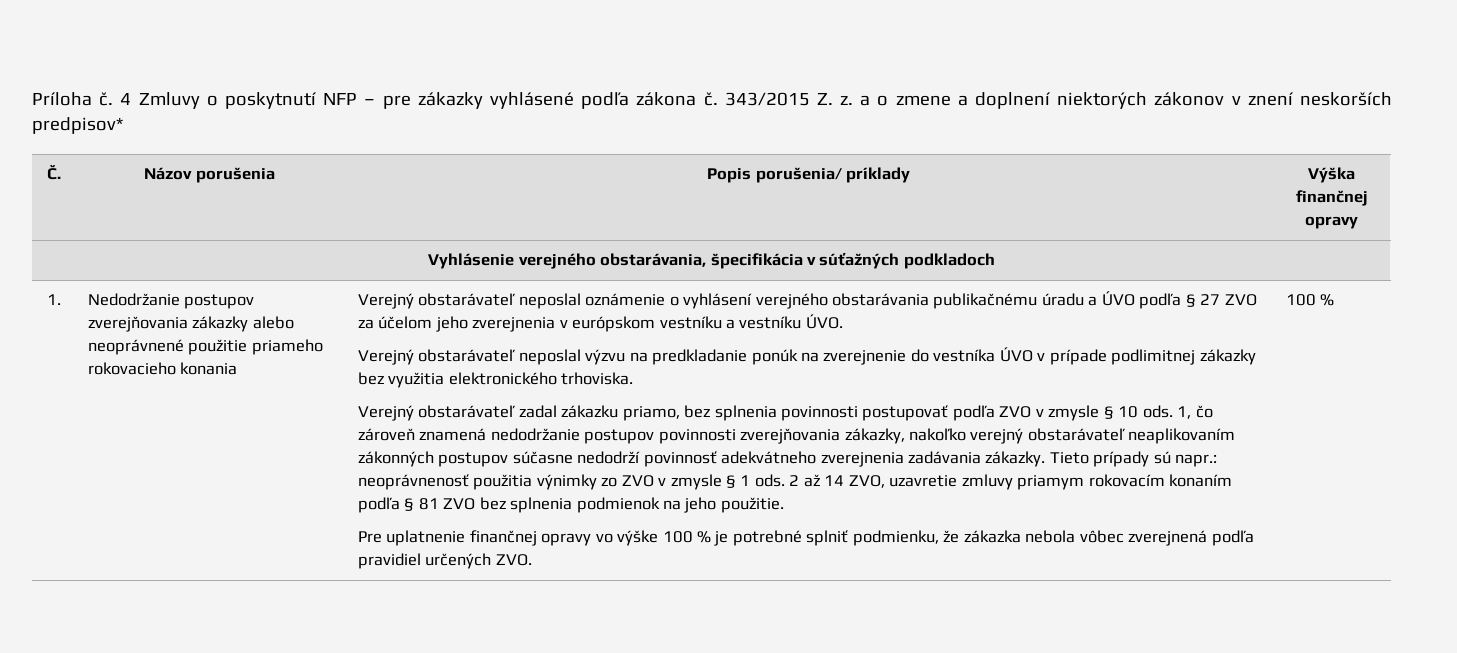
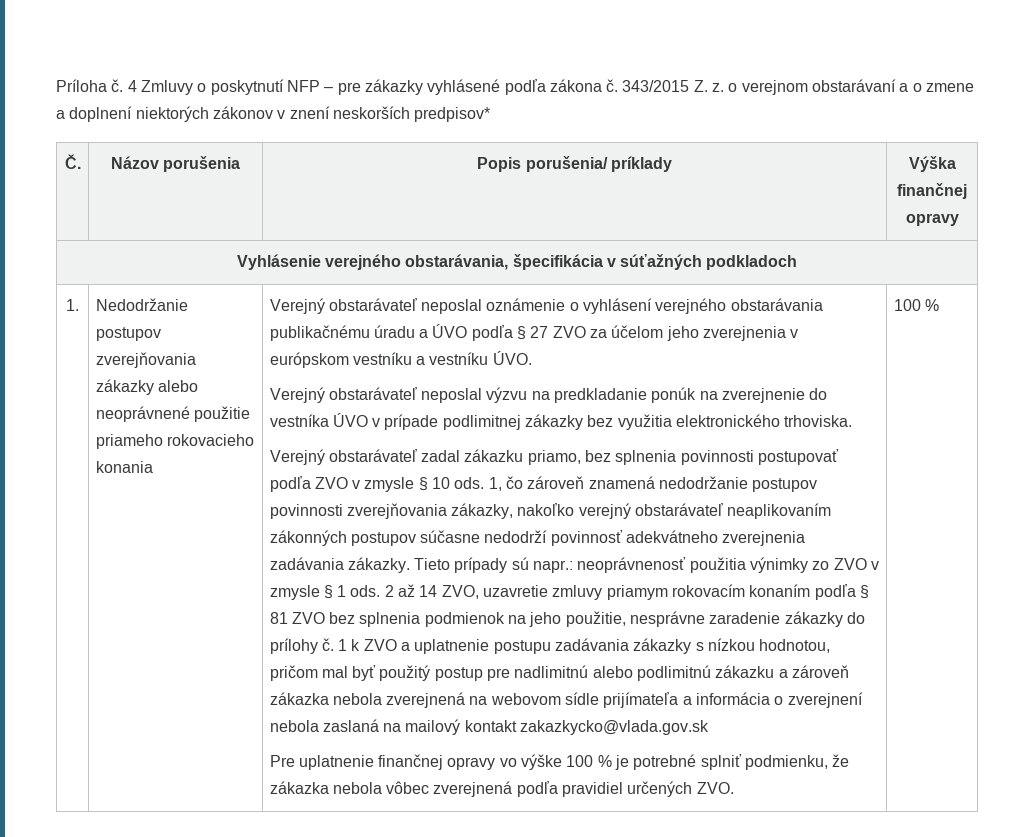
- 343/2015 Z. z. a o zmene a doplnení niektorých zákonov v znení neskorších predpisov*
+ 343/2015 Z. z. o verejnom obstarávaní a o zmene a doplnení niektorých zákonov v znení neskorších predpisov*
- 2 až 14 ZVO, uzavretie zmluvy priamym rokovacím konaním podľa § 81 ZVO bez splnenia podmienok na jeho použitie.
+ 2 až 14 ZVO, uzavretie zmluvy priamym rokovacím konaním podľa § 81 ZVO bez splnenia podmienok na jeho použitie, nesprávne zaradenie zákazky do prílohy č. 1 k ZVO a uplatnenie postupu zadávania zákazky s nízkou hodnotou, pričom mal byť použitý postup pre nadlimitnú alebo podlimitnú zákazku a zároveň zákazka nebola zverejnená na webovom sídle prijímateľa a informácia o zverejnení nebola zaslaná na mailový kontakt zakazkycko@vlada.gov.sk

